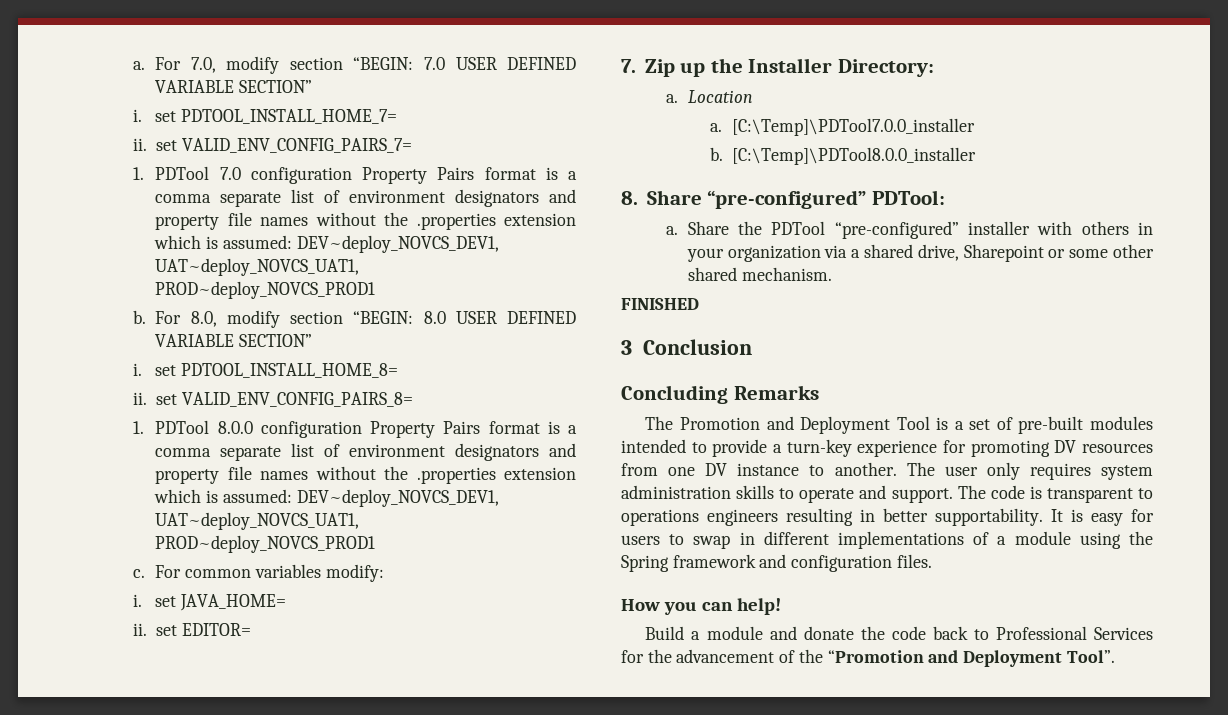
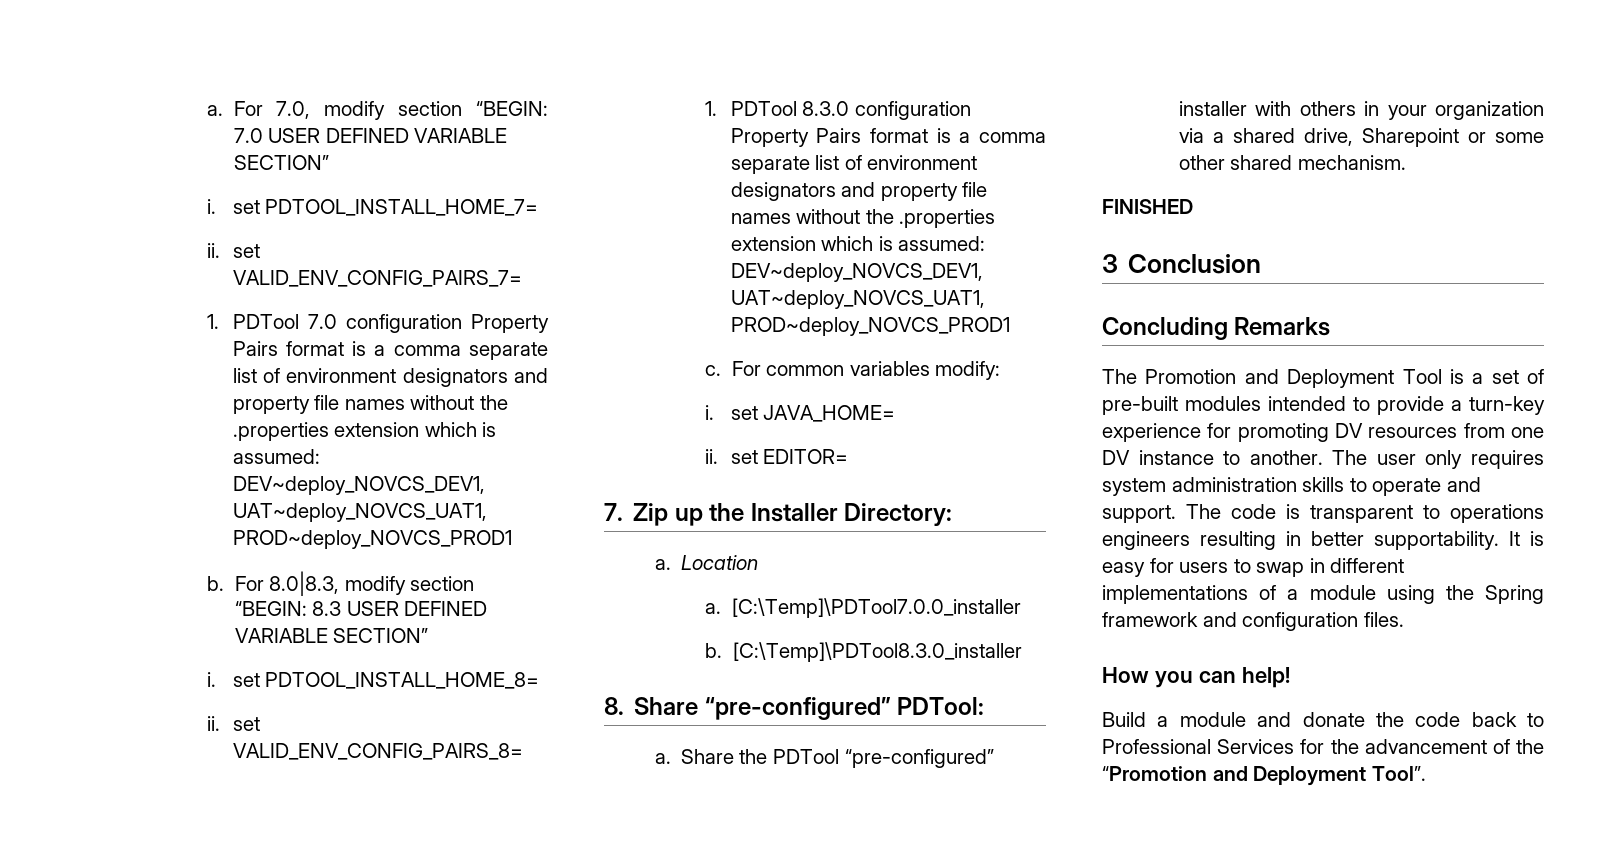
- For 8.0, modify section “BEGIN: 8.0 USER DEFINED VARIABLE SECTION”
+ For 8.0|8.3, modify section “BEGIN: 8.3 USER DEFINED VARIABLE SECTION”
- 1. PDTool 8.0.0 configuration Property Pairs format is a comma separate list of environment designators and property file names without the .properties extension which is assumed: DEV~deploy_NOVCS_DEV1, UAT~deploy_NOVCS_UAT1, PROD~deploy_NOVCS_PROD1
+ 1. PDTool 8.3.0 configuration Property Pairs format is a comma separate list of environment designators and property file names without the .properties extension which is assumed: DEV~deploy_NOVCS_DEV1, UAT~deploy_NOVCS_UAT1, PROD~deploy_NOVCS_PROD1
- [C:\Temp]\PDTool8.0.0_installer
+ [C:\Temp]\PDTool8.3.0_installer

